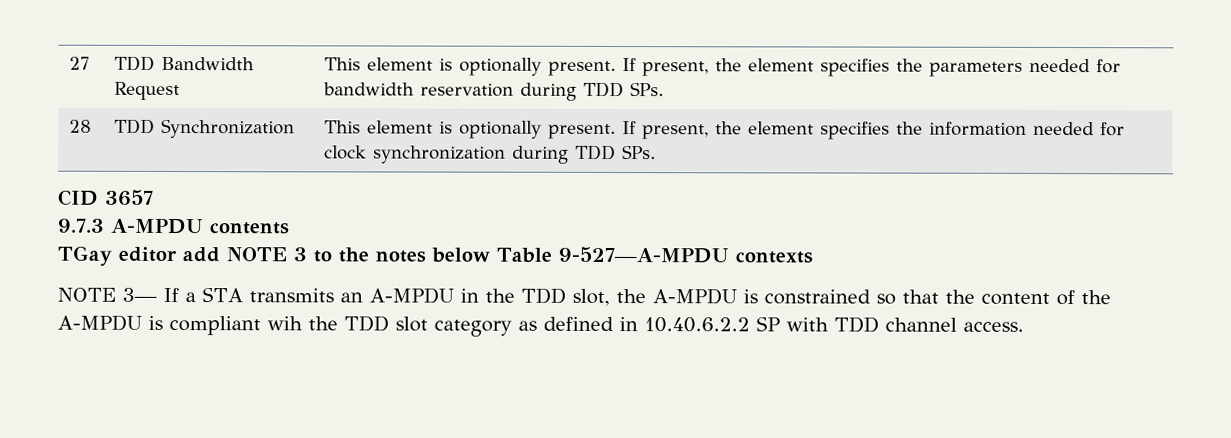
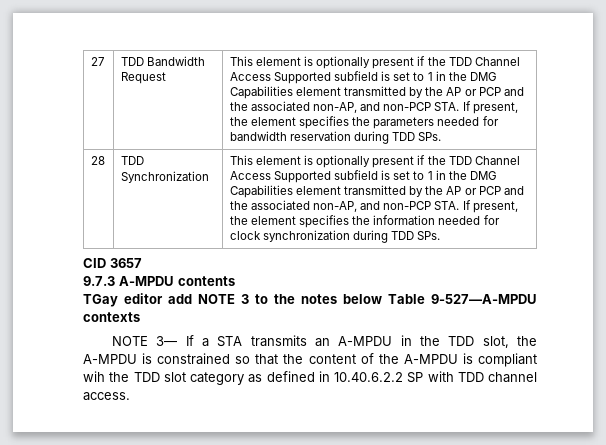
- This element is optionally present. If present, the element specifies the parameters needed for bandwidth reservation during TDD SPs.
+ This element is optionally present if the TDD Channel Access Supported subfield is set to 1 in the DMG Capabilities element transmitted by the AP or PCP and the associated non-AP, and non-PCP STA. If present, the element specifies the parameters needed for bandwidth reservation during TDD SPs.
- This element is optionally present. If present, the element specifies the information needed for clock synchronization during TDD SPs.
+ This element is optionally present if the TDD Channel Access Supported subfield is set to 1 in the DMG Capabilities element transmitted by the AP or PCP and the associated non-AP, and non-PCP STA. If present, the element specifies the information needed for clock synchronization during TDD SPs.

